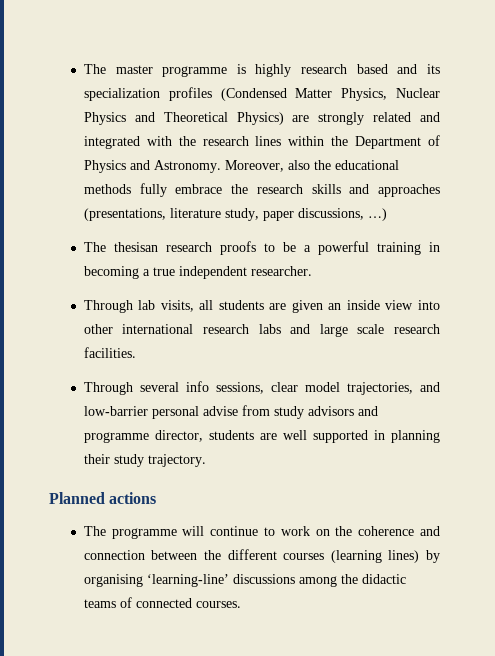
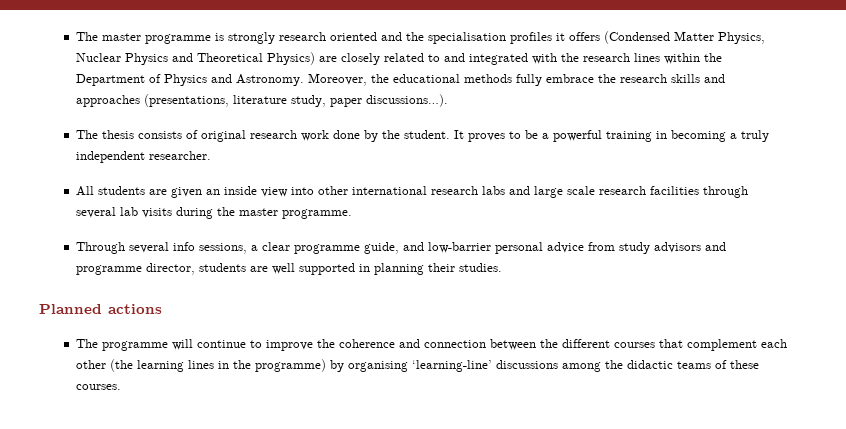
- The master programme is highly research based and its specialization profiles (Condensed Matter Physics, Nuclear Physics and Theoretical Physics) are strongly related and integrated with the research lines within the Department of Physics and Astronomy.
+ The master programme is strongly research oriented and the specialisation profiles it offers (Condensed Matter Physics, Nuclear Physics and Theoretical Physics) are closely related to and integrated with the research lines within the Department of Physics and Astronomy.
- Moreover, also the educational methods fully embrace the research skills and approaches (presentations, literature study, paper discussions, …)
- The thesisan research proofs to be a powerful training in becoming a true independent researcher.
+ Moreover, the educational methods fully embrace the research skills and approaches (presentations, literature study, paper discussions…).
+ The thesis consists of original research work done by the student. It proves to be a powerful training in becoming a truly independent researcher.
- Through lab visits, all students are given an inside view into other international research labs and large scale research facilities.
+ All students are given an inside view into other international research labs and large scale research facilities through several lab visits during the master programme.
- Through several info sessions, clear model trajectories, and low-barrier personal advise from study advisors and programme director, students are well supported in planning their study trajectory.
+ Through several info sessions, a clear programme guide, and low-barrier personal advice from study advisors and programme director, students are well supported in planning their studies.
- The programme will continue to work on the coherence and connection between the different courses (learning lines) by organising ‘learning-line’ discussions among the didactic teams of connected courses.
+ The programme will continue to improve the coherence and connection between the different courses that complement each other (the learning lines in the programme) by organising ‘learning-line’ discussions among the didactic teams of these courses.

